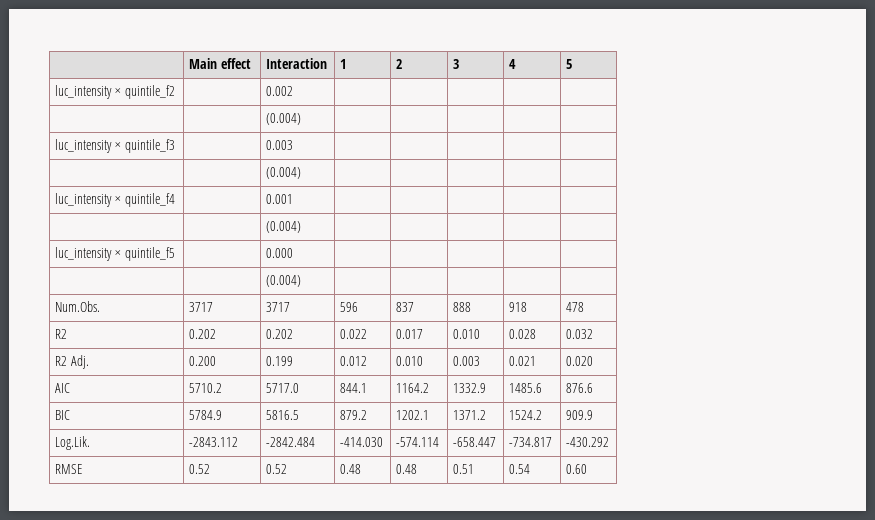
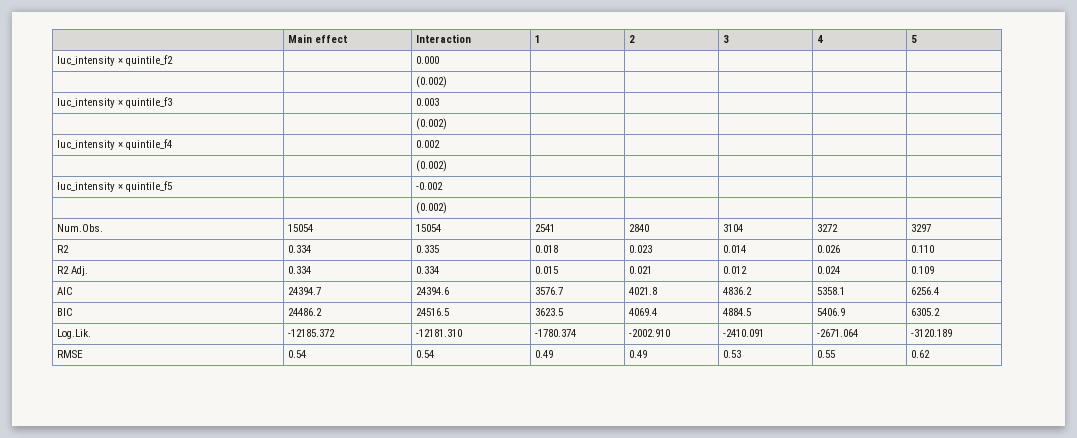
- luc_intensity × quintile_f2 | | 0.002 | | | | |
- | | (0.004) | | | | |
+ luc_intensity × quintile_f2 | | 0.000 | | | | |
+ | | (0.002) | | | | |
  luc_intensity × quintile_f3 | | 0.003 | | | | |
- | | (0.004) | | | | |
+ | | (0.002) | | | | |
- luc_intensity × quintile_f4 | | 0.001 | | | | |
- | | (0.004) | | | | |
+ luc_intensity × quintile_f4 | | 0.002 | | | | |
+ | | (0.002) | | | | |
- luc_intensity × quintile_f5 | | 0.000 | | | | |
- | | (0.004) | | | | |
+ luc_intensity × quintile_f5 | | -0.002 | | | | |
+ | | (0.002) | | | | |
- Num.Obs. | 3717 | 3717 | 596 | 837 | 888 | 918 | 478
- R2 | 0.202 | 0.202 | 0.022 | 0.017 | 0.010 | 0.028 | 0.032
- R2 Adj. | 0.200 | 0.199 | 0.012 | 0.010 | 0.003 | 0.021 | 0.020
- AIC | 5710.2 | 5717.0 | 844.1 | 1164.2 | 1332.9 | 1485.6 | 876.6
- BIC | 5784.9 | 5816.5 | 879.2 | 1202.1 | 1371.2 | 1524.2 | 909.9
- Log.Lik. | -2843.112 | -2842.484 | -414.030 | -574.114 | -658.447 | -734.817 | -430.292
- RMSE | 0.52 | 0.52 | 0.48 | 0.48 | 0.51 | 0.54 | 0.60
+ Num.Obs. | 15054 | 15054 | 2541 | 2840 | 3104 | 3272 | 3297
+ R2 | 0.334 | 0.335 | 0.018 | 0.023 | 0.014 | 0.026 | 0.110
+ R2 Adj. | 0.334 | 0.334 | 0.015 | 0.021 | 0.012 | 0.024 | 0.109
+ AIC | 24394.7 | 24394.6 | 3576.7 | 4021.8 | 4836.2 | 5358.1 | 6256.4
+ BIC | 24486.2 | 24516.5 | 3623.5 | 4069.4 | 4884.5 | 5406.9 | 6305.2
+ Log.Lik. | -12185.372 | -12181.310 | -1780.374 | -2002.910 | -2410.091 | -2671.064 | -3120.189
+ RMSE | 0.54 | 0.54 | 0.49 | 0.49 | 0.53 | 0.55 | 0.62

